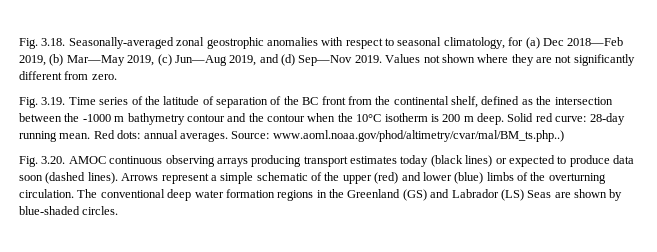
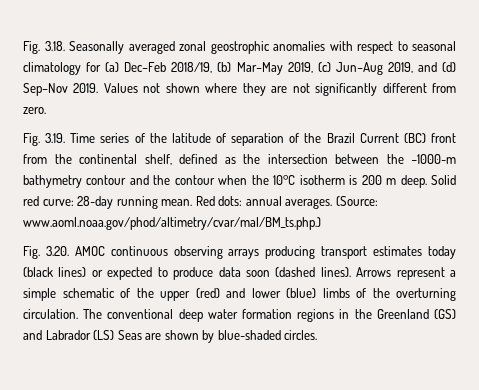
- Fig. 3.18. Seasonally-averaged zonal geostrophic anomalies with respect to seasonal climatology, for (a) Dec 2018—Feb 2019, (b) Mar—May 2019, (c) Jun—Aug 2019, and (d) Sep—Nov 2019.
+ Fig. 3.18. Seasonally averaged zonal geostrophic anomalies with respect to seasonal climatology for (a) Dec–Feb 2018/19, (b) Mar–May 2019, (c) Jun–Aug 2019, and (d) Sep–Nov 2019.
- Fig. 3.19. Time series of the latitude of separation of the BC front from the continental shelf, defined as the intersection between the -1000 m bathymetry contour and the contour when the 10°C isotherm is 200 m deep.
+ Fig. 3.19. Time series of the latitude of separation of the Brazil Current (BC) front from the continental shelf, defined as the intersection between the −1000-m bathymetry contour and the contour when the 10°C isotherm is 200 m deep.
- Source: www.aoml.noaa.gov/phod/altimetry/cvar/mal/BM_ts.php..)
+ (Source: www.aoml.noaa.gov/phod/altimetry/cvar/mal/BM_ts.php.)

